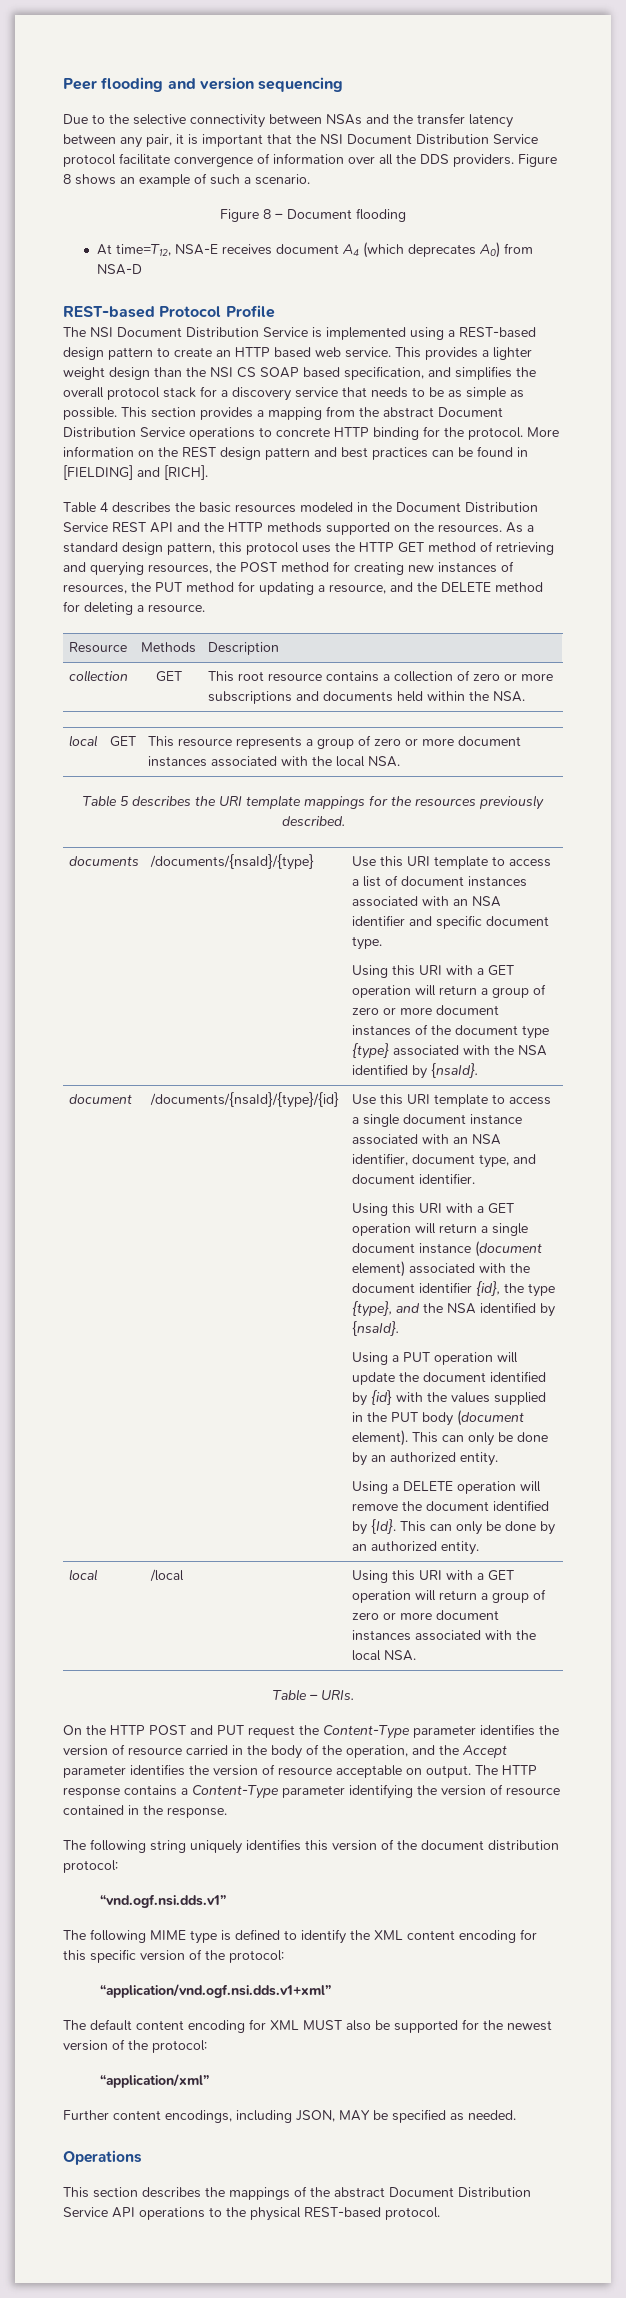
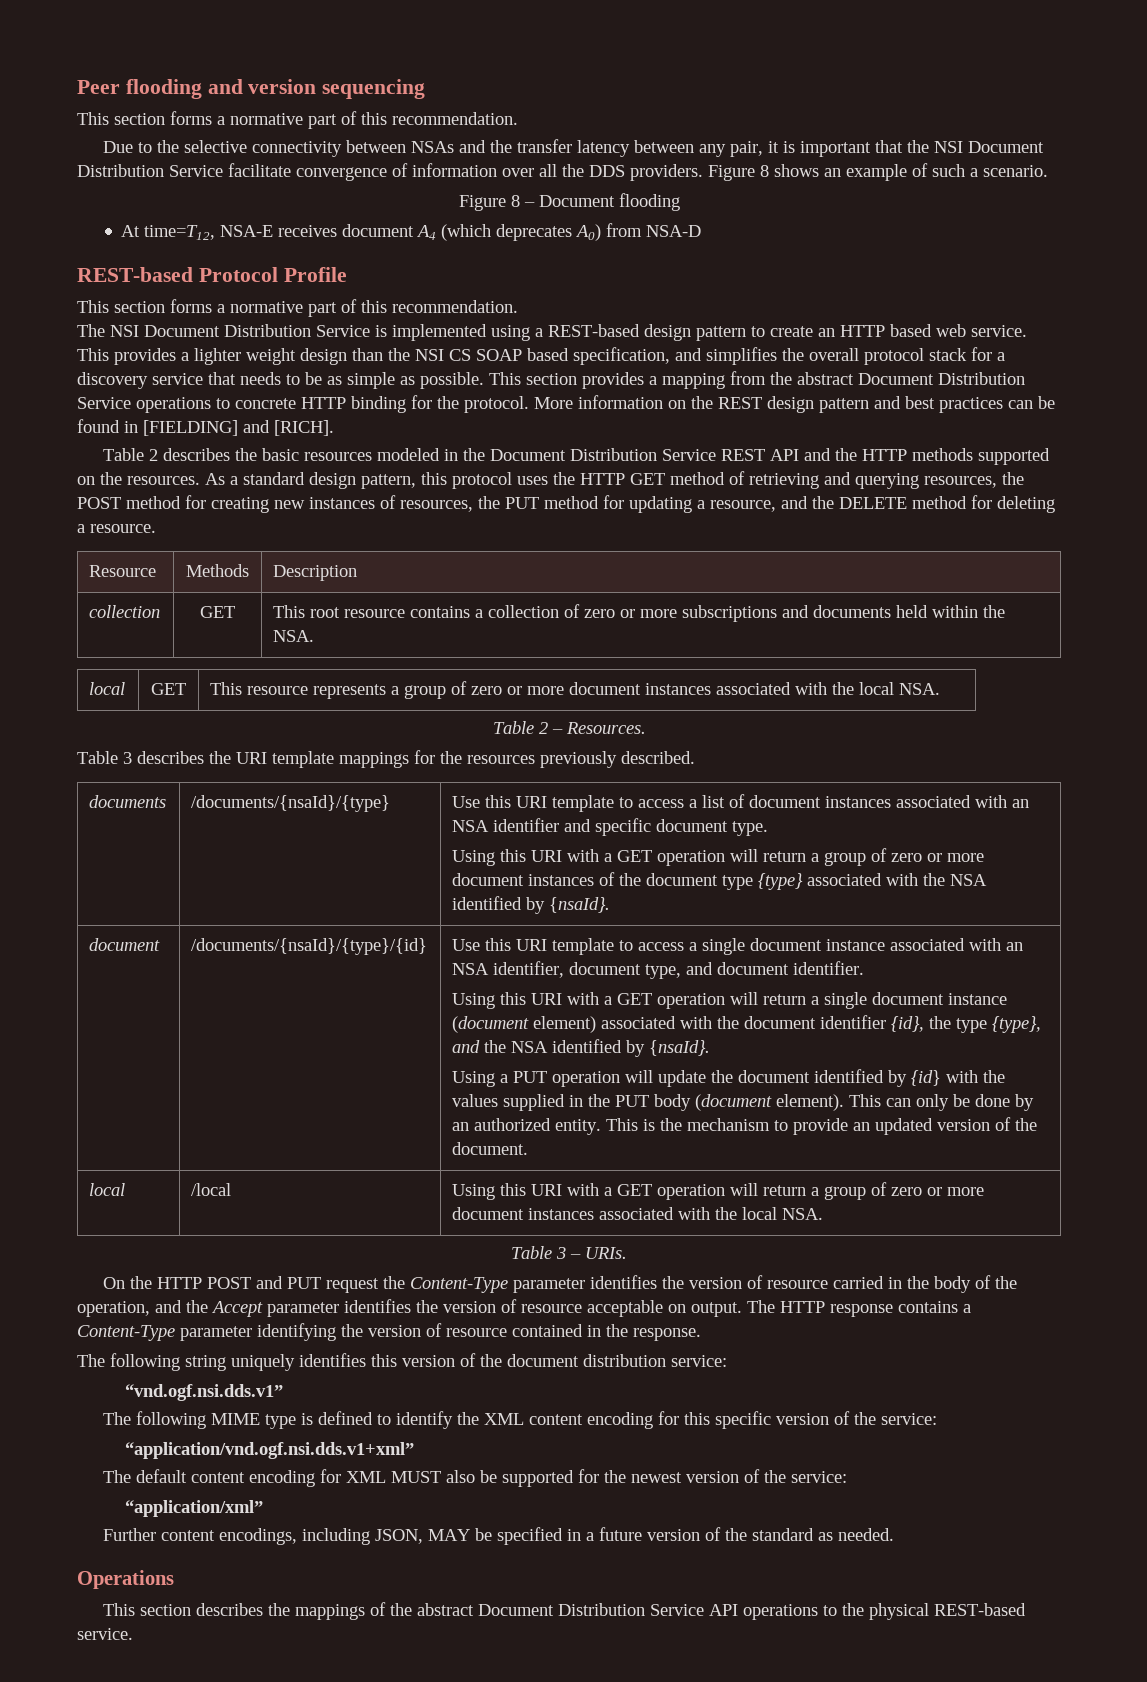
  Peer flooding and version sequencing
+ This section forms a normative part of this recommendation.
- Due to the selective connectivity between NSAs and the transfer latency between any pair, it is important that the NSI Document Distribution Service protocol facilitate convergence of information over all the DDS providers.
+ Due to the selective connectivity between NSAs and the transfer latency between any pair, it is important that the NSI Document Distribution Service facilitate convergence of information over all the DDS providers.
  REST-based Protocol Profile
+ This section forms a normative part of this recommendation.
- Table 4 describes the basic resources modeled in the Document Distribution Service REST API and the HTTP methods supported on the resources.
+ Table 2 describes the basic resources modeled in the Document Distribution Service REST API and the HTTP methods supported on the resources.
- Table 5 describes the URI template mappings for the resources previously described.
+ Table 2 – Resources.
+ Table 3 describes the URI template mappings for the resources previously described.
- Using a PUT operation will update the document identified by {id} with the values supplied in the PUT body (document element). This can only be done by an authorized entity.
- Using a DELETE operation will remove the document identified by {Id}. This can only be done by an authorized entity.
+ Using a PUT operation will update the document identified by {id} with the values supplied in the PUT body (document element). This can only be done by an authorized entity. This is the mechanism to provide an updated version of the document.
- Table – URIs.
+ Table 3 – URIs.
- The following string uniquely identifies this version of the document distribution protocol:
+ The following string uniquely identifies this version of the document distribution service:
- The following MIME type is defined to identify the XML content encoding for this specific version of the protocol:
+ The following MIME type is defined to identify the XML content encoding for this specific version of the service:
- The default content encoding for XML MUST also be supported for the newest version of the protocol:
+ The default content encoding for XML MUST also be supported for the newest version of the service:
- Further content encodings, including JSON, MAY be specified as needed.
+ Further content encodings, including JSON, MAY be specified in a future version of the standard as needed.
- This section describes the mappings of the abstract Document Distribution Service API operations to the physical REST-based protocol.
+ This section describes the mappings of the abstract Document Distribution Service API operations to the physical REST-based service.

